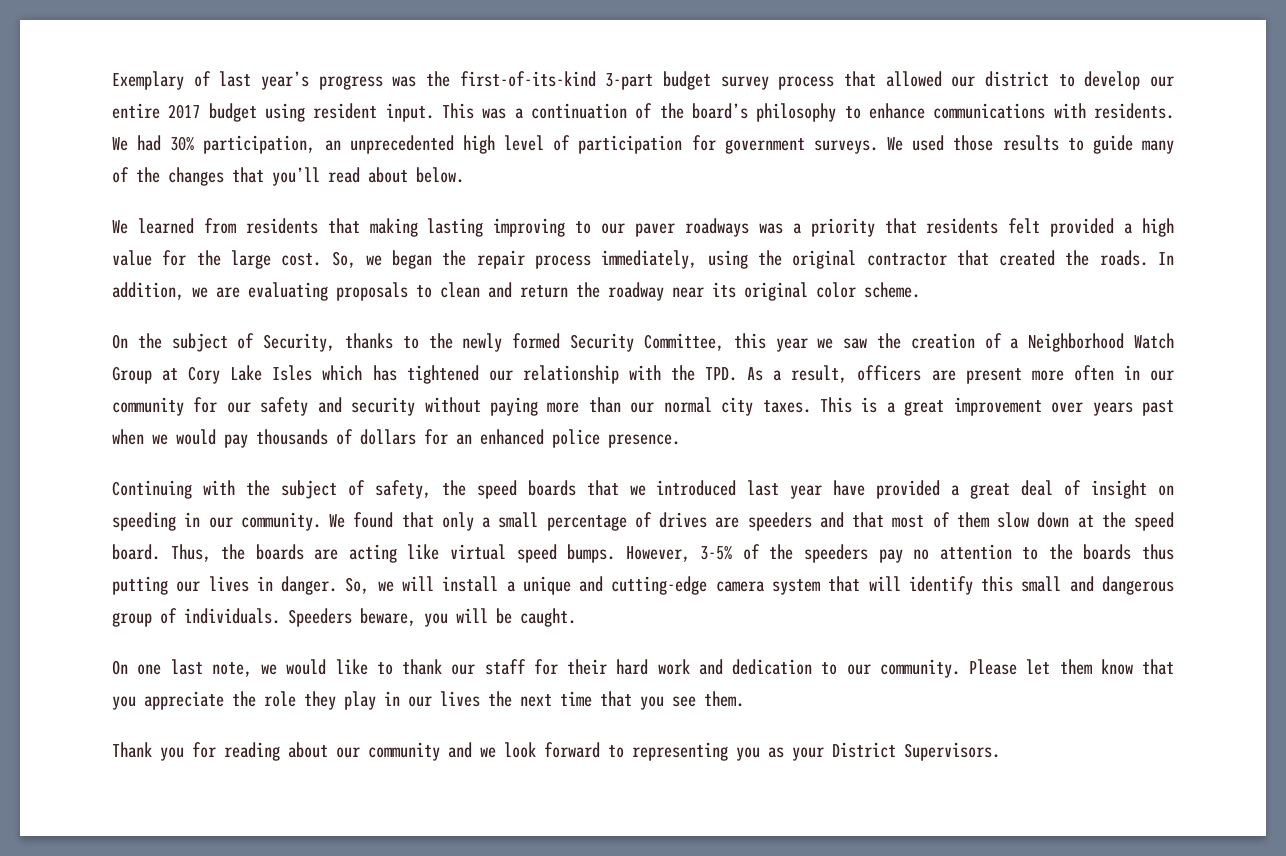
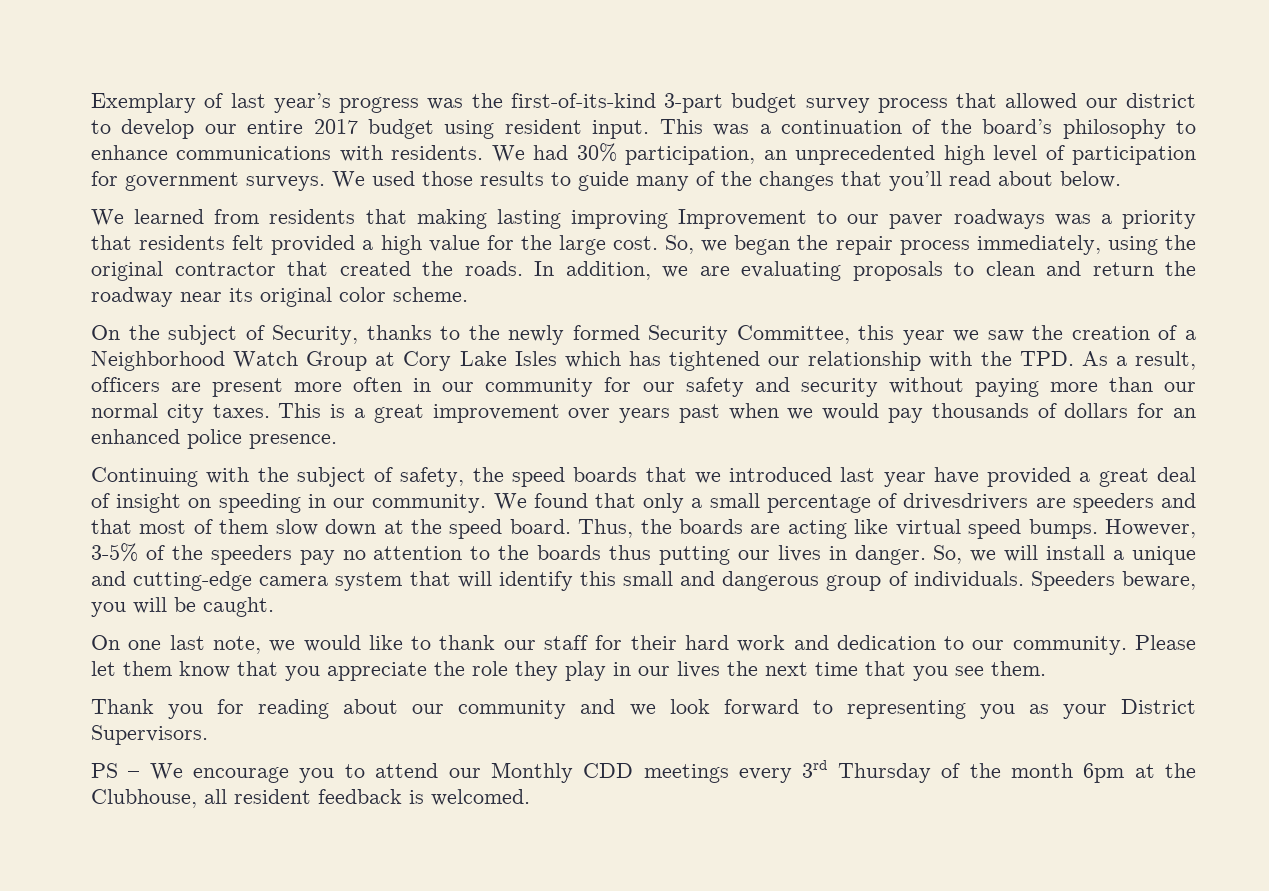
- We learned from residents that making lasting improving to our paver roadways was a priority that residents felt provided a high value for the large cost.
+ We learned from residents that making lasting improving Improvement to our paver roadways was a priority that residents felt provided a high value for the large cost.
- We found that only a small percentage of drives are speeders and that most of them slow down at the speed board.
+ We found that only a small percentage of drivesdrivers are speeders and that most of them slow down at the speed board.
+ PS – We encourage you to attend our Monthly CDD meetings every 3rd Thursday of the month 6pm at the Clubhouse, all resident feedback is welcomed.

